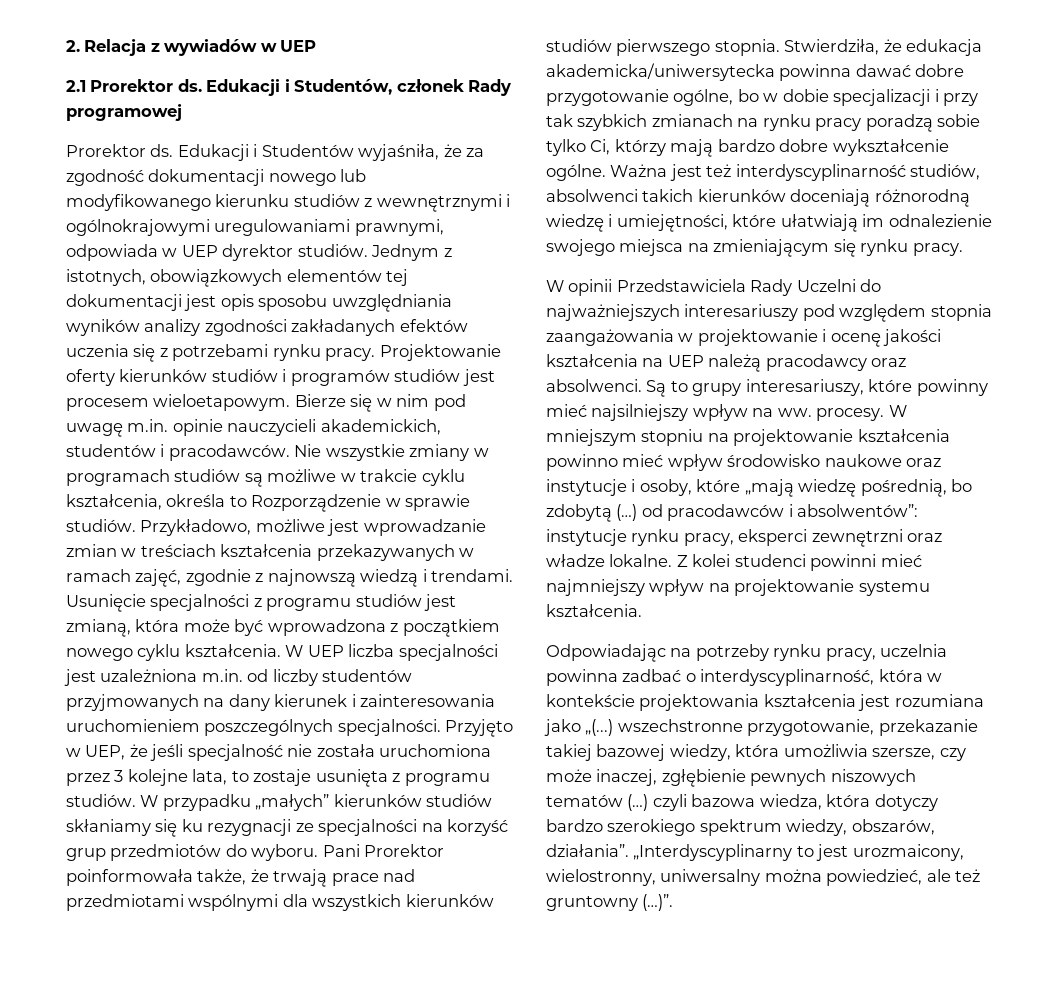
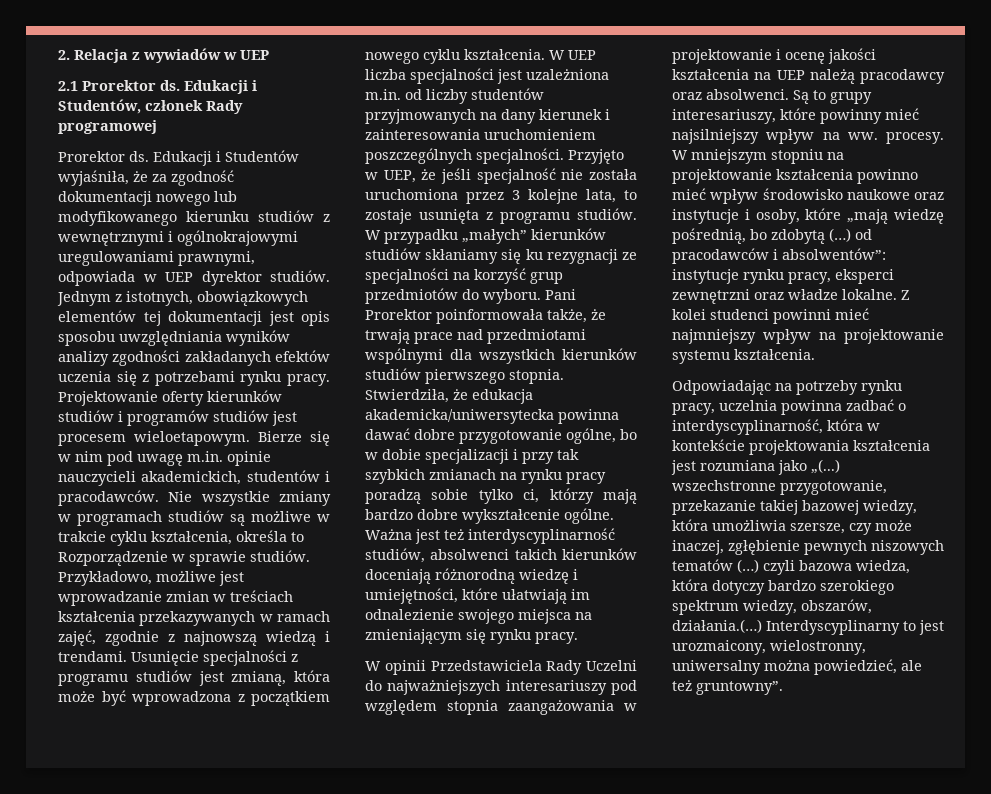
- Stwierdziła, że edukacja akademicka/uniwersytecka powinna dawać dobre przygotowanie ogólne, bo w dobie specjalizacji i przy tak szybkich zmianach na rynku pracy poradzą sobie tylko Ci, którzy mają bardzo dobre wykształcenie ogólne.
+ Stwierdziła, że edukacja akademicka/uniwersytecka powinna dawać dobre przygotowanie ogólne, bo w dobie specjalizacji i przy tak szybkich zmianach na rynku pracy poradzą sobie tylko ci, którzy mają bardzo dobre wykształcenie ogólne.
- Odpowiadając na potrzeby rynku pracy, uczelnia powinna zadbać o interdyscyplinarność, która w kontekście projektowania kształcenia jest rozumiana jako „(...) wszechstronne przygotowanie, przekazanie takiej bazowej wiedzy, która umożliwia szersze, czy może inaczej, zgłębienie pewnych niszowych tematów (…) czyli bazowa wiedza, która dotyczy bardzo szerokiego spektrum wiedzy, obszarów, działania”. „Interdyscyplinarny to jest urozmaicony, wielostronny, uniwersalny można powiedzieć, ale też gruntowny (…)”.
+ Odpowiadając na potrzeby rynku pracy, uczelnia powinna zadbać o interdyscyplinarność, która w kontekście projektowania kształcenia jest rozumiana jako „(...) wszechstronne przygotowanie, przekazanie takiej bazowej wiedzy, która umożliwia szersze, czy może inaczej, zgłębienie pewnych niszowych tematów (…) czyli bazowa wiedza, która dotyczy bardzo szerokiego spektrum wiedzy, obszarów, działania.(…) Interdyscyplinarny to jest urozmaicony, wielostronny, uniwersalny można powiedzieć, ale też gruntowny”.

